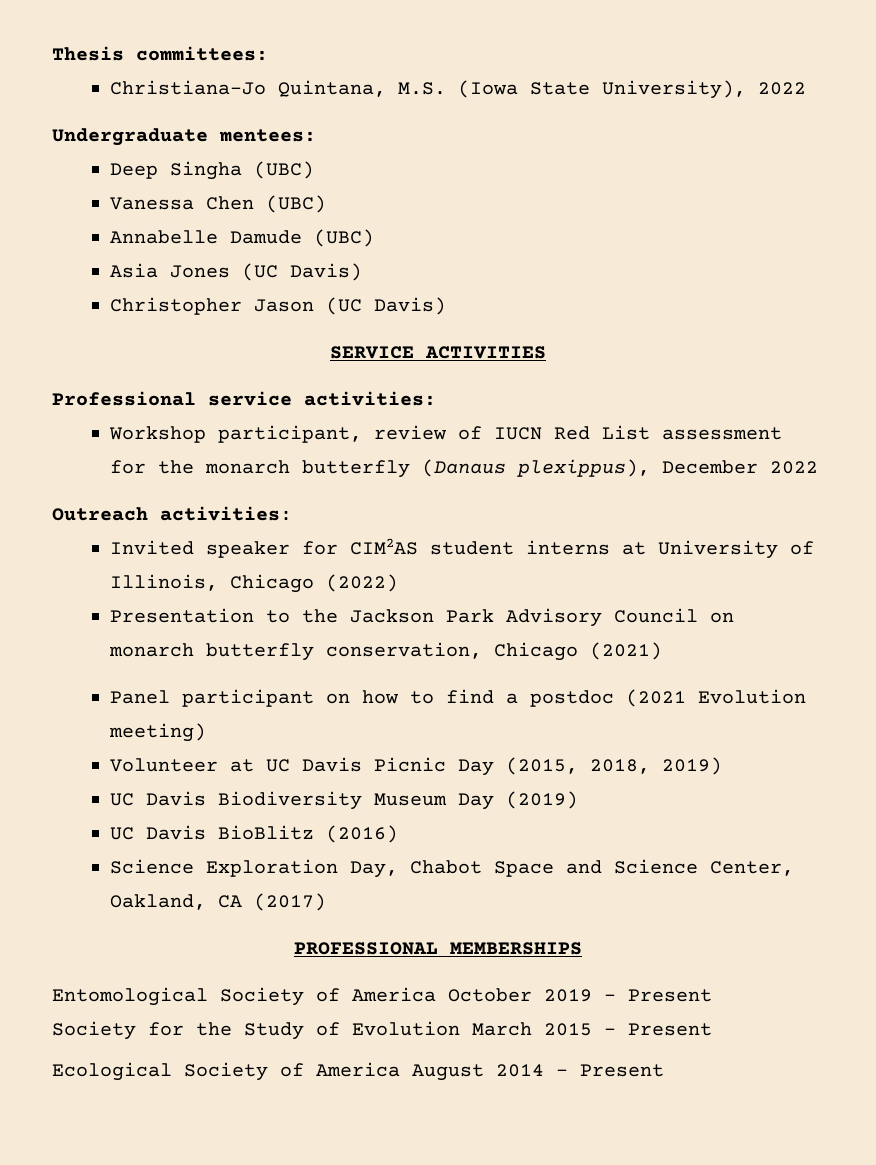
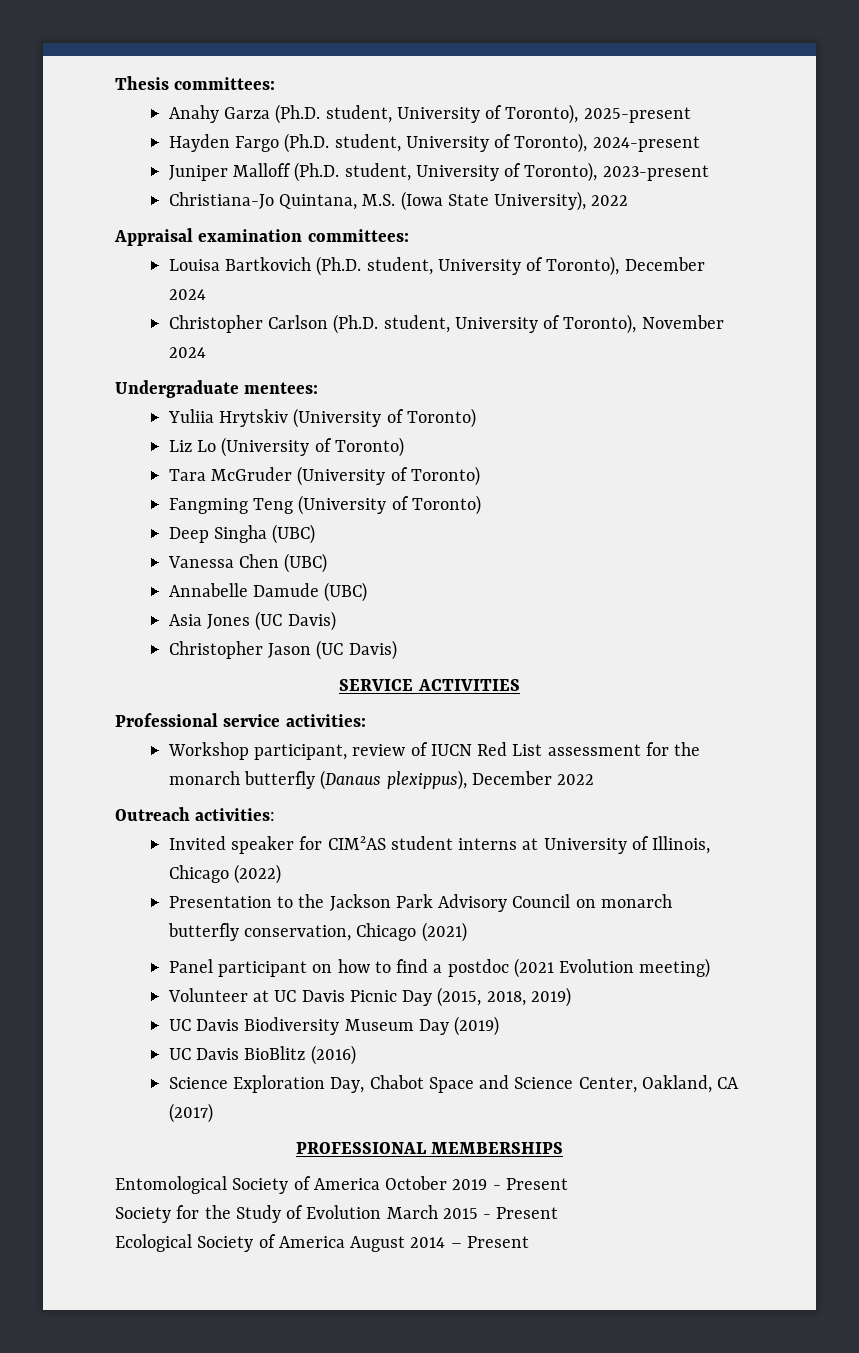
+ Anahy Garza (Ph.D. student, University of Toronto), 2025-present
+ Hayden Fargo (Ph.D. student, University of Toronto), 2024-present
+ Juniper Malloff (Ph.D. student, University of Toronto), 2023-present
+ Appraisal examination committees:
+ Louisa Bartkovich (Ph.D. student, University of Toronto), December 2024
+ Christopher Carlson (Ph.D. student, University of Toronto), November 2024
  Undergraduate mentees:
+ Yuliia Hrytskiv (University of Toronto)
+ Liz Lo (University of Toronto)
+ Tara McGruder (University of Toronto)
+ Fangming Teng (University of Toronto)

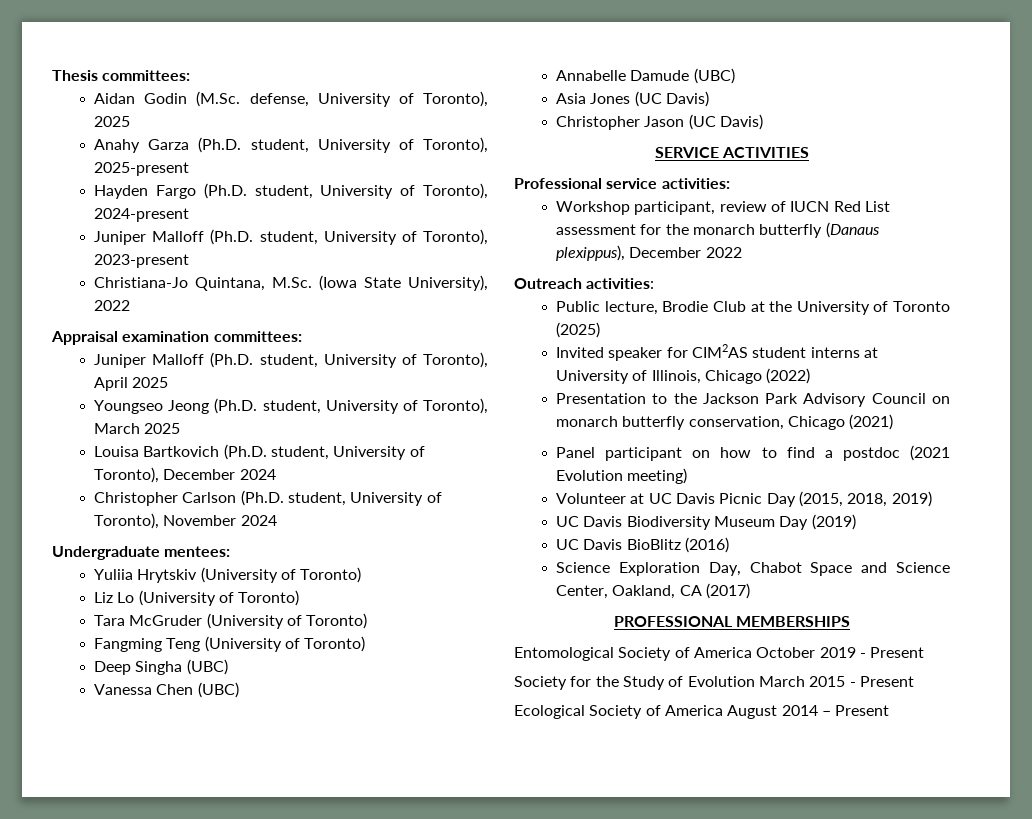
+ Aidan Godin (M.Sc. defense, University of Toronto), 2025
- Christiana-Jo Quintana, M.S. (Iowa State University), 2022
+ Christiana-Jo Quintana, M.Sc. (Iowa State University), 2022
+ Juniper Malloff (Ph.D. student, University of Toronto), April 2025
+ Youngseo Jeong (Ph.D. student, University of Toronto), March 2025
+ Public lecture, Brodie Club at the University of Toronto (2025)

